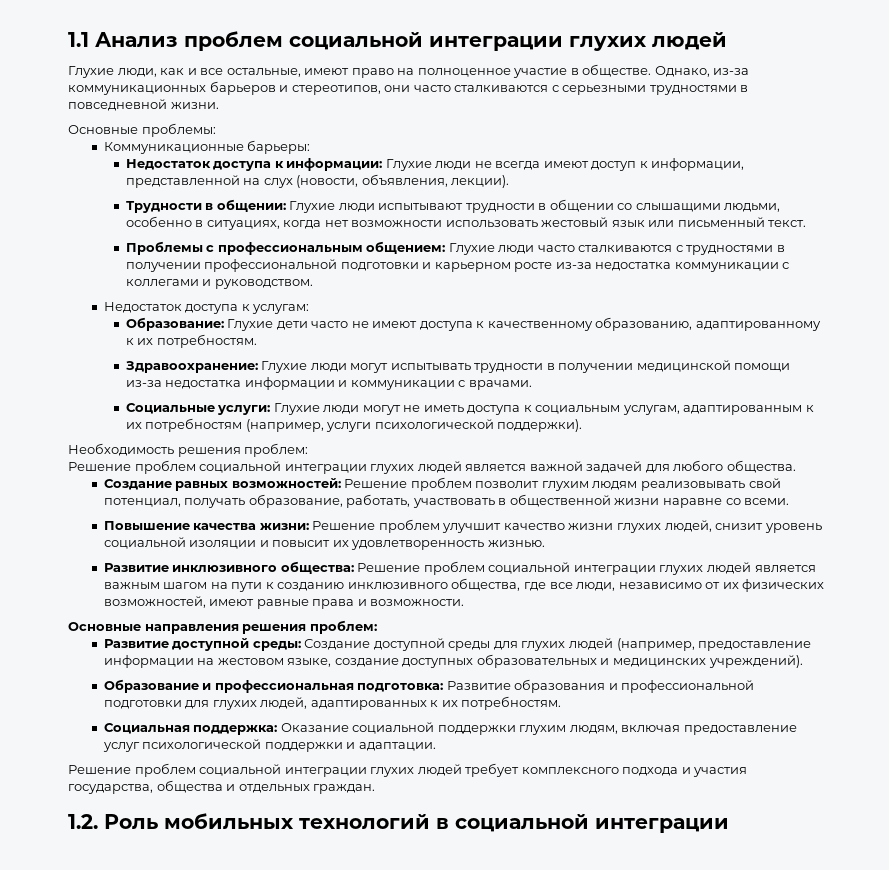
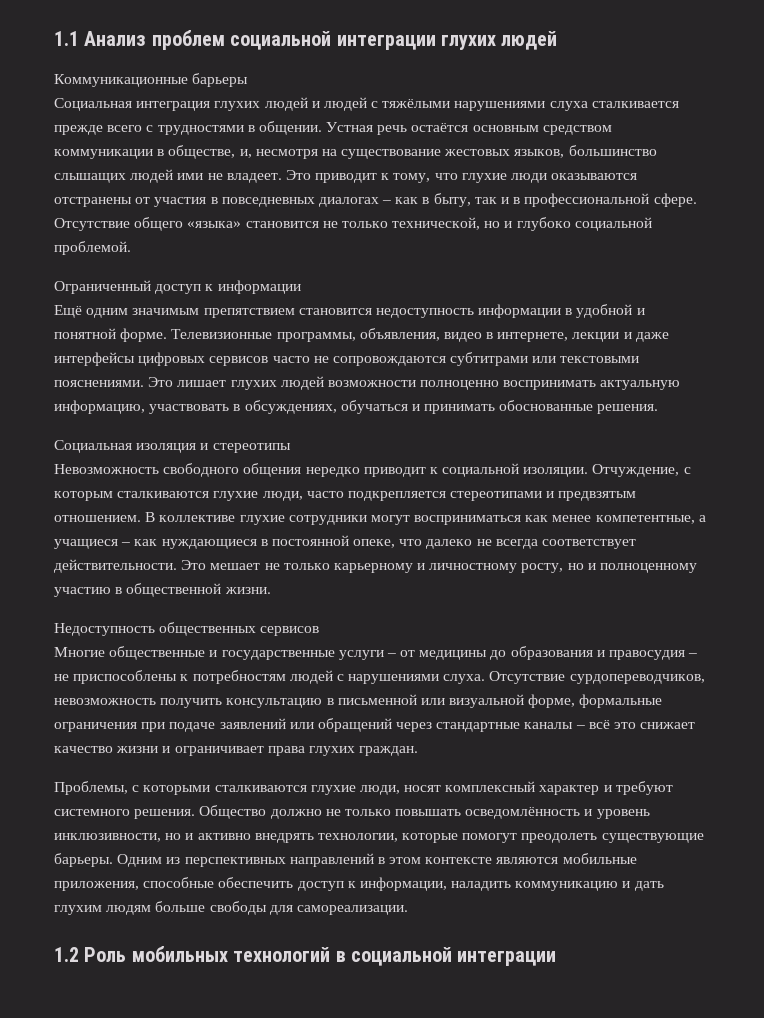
- Глухие люди, как и все остальные, имеют право на полноценное участие в обществе. Однако, из-за коммуникационных барьеров и стереотипов, они часто сталкиваются с серьезными трудностями в повседневной жизни.
- Основные проблемы:
- Коммуникационные барьеры:
- Недостаток доступа к информации: Глухие люди не всегда имеют доступ к информации, представленной на слух (новости, объявления, лекции).
- Трудности в общении: Глухие люди испытывают трудности в общении со слышащими людьми, особенно в ситуациях, когда нет возможности использовать жестовый язык или письменный текст.
- Проблемы с профессиональным общением: Глухие люди часто сталкиваются с трудностями в получении профессиональной подготовки и карьерном росте из-за недостатка коммуникации с коллегами и руководством.
- Недостаток доступа к услугам:
- Образование: Глухие дети часто не имеют доступа к качественному образованию, адаптированному к их потребностям.
- Здравоохранение: Глухие люди могут испытывать трудности в получении медицинской помощи из-за недостатка информации и коммуникации с врачами.
- Социальные услуги: Глухие люди могут не иметь доступа к социальным услугам, адаптированным к их потребностям (например, услуги психологической поддержки).
- Необходимость решения проблем:
- Решение проблем социальной интеграции глухих людей является важной задачей для любого общества.
- Создание равных возможностей: Решение проблем позволит глухим людям реализовывать свой потенциал, получать образование, работать, участвовать в общественной жизни наравне со всеми.
- Повышение качества жизни: Решение проблем улучшит качество жизни глухих людей, снизит уровень социальной изоляции и повысит их удовлетворенность жизнью.
- Развитие инклюзивного общества: Решение проблем социальной интеграции глухих людей является важным шагом на пути к созданию инклюзивного общества, где все люди, независимо от их физических возможностей, имеют равные права и возможности.
- Основные направления решения проблем:
- Развитие доступной среды: Создание доступной среды для глухих людей (например, предоставление информации на жестовом языке, создание доступных образовательных и медицинских учреждений).
- Образование и профессиональная подготовка: Развитие образования и профессиональной подготовки для глухих людей, адаптированных к их потребностям.
- Социальная поддержка: Оказание социальной поддержки глухим людям, включая предоставление услуг психологической поддержки и адаптации.
- Решение проблем социальной интеграции глухих людей требует комплексного подхода и участия государства, общества и отдельных граждан.
- 1.2. Роль мобильных технологий в социальной интеграции
+ Коммуникационные барьеры
+ Социальная интеграция глухих людей и людей с тяжёлыми нарушениями слуха сталкивается прежде всего с трудностями в общении. Устная речь остаётся основным средством коммуникации в обществе, и, несмотря на существование жестовых языков, большинство слышащих людей ими не владеет. Это приводит к тому, что глухие люди оказываются отстранены от участия в повседневных диалогах – как в быту, так и в профессиональной сфере. Отсутствие общего «языка» становится не только технической, но и глубоко социальной проблемой.
+ Ограниченный доступ к информации
+ Ещё одним значимым препятствием становится недоступность информации в удобной и понятной форме. Телевизионные программы, объявления, видео в интернете, лекции и даже интерфейсы цифровых сервисов часто не сопровождаются субтитрами или текстовыми пояснениями. Это лишает глухих людей возможности полноценно воспринимать актуальную информацию, участвовать в обсуждениях, обучаться и принимать обоснованные решения.
+ Социальная изоляция и стереотипы
+ Невозможность свободного общения нередко приводит к социальной изоляции. Отчуждение, с которым сталкиваются глухие люди, часто подкрепляется стереотипами и предвзятым отношением. В коллективе глухие сотрудники могут восприниматься как менее компетентные, а учащиеся – как нуждающиеся в постоянной опеке, что далеко не всегда соответствует действительности. Это мешает не только карьерному и личностному росту, но и полноценному участию в общественной жизни.
+ Недоступность общественных сервисов
+ Многие общественные и государственные услуги – от медицины до образования и правосудия – не приспособлены к потребностям людей с нарушениями слуха. Отсутствие сурдопереводчиков, невозможность получить консультацию в письменной или визуальной форме, формальные ограничения при подаче заявлений или обращений через стандартные каналы – всё это снижает качество жизни и ограничивает права глухих граждан.
+ Проблемы, с которыми сталкиваются глухие люди, носят комплексный характер и требуют системного решения. Общество должно не только повышать осведомлённость и уровень инклюзивности, но и активно внедрять технологии, которые помогут преодолеть существующие барьеры. Одним из перспективных направлений в этом контексте являются мобильные приложения, способные обеспечить доступ к информации, наладить коммуникацию и дать глухим людям больше свободы для самореализации.
+ 1.2 Роль мобильных технологий в социальной интеграции

